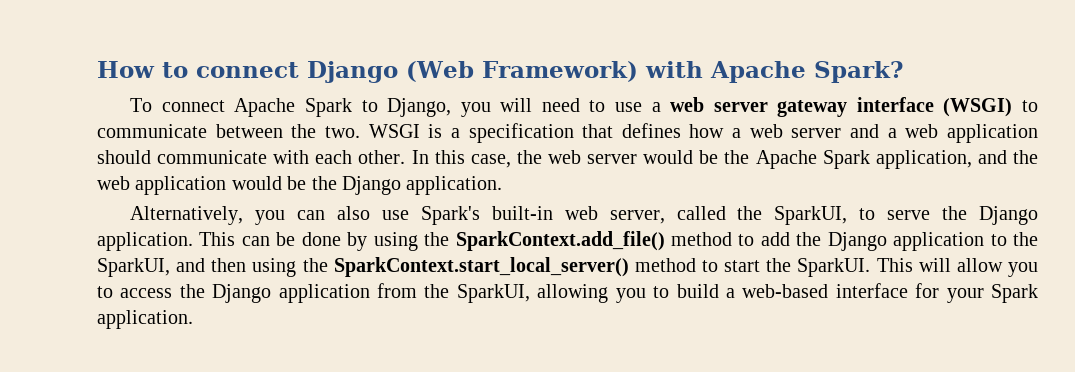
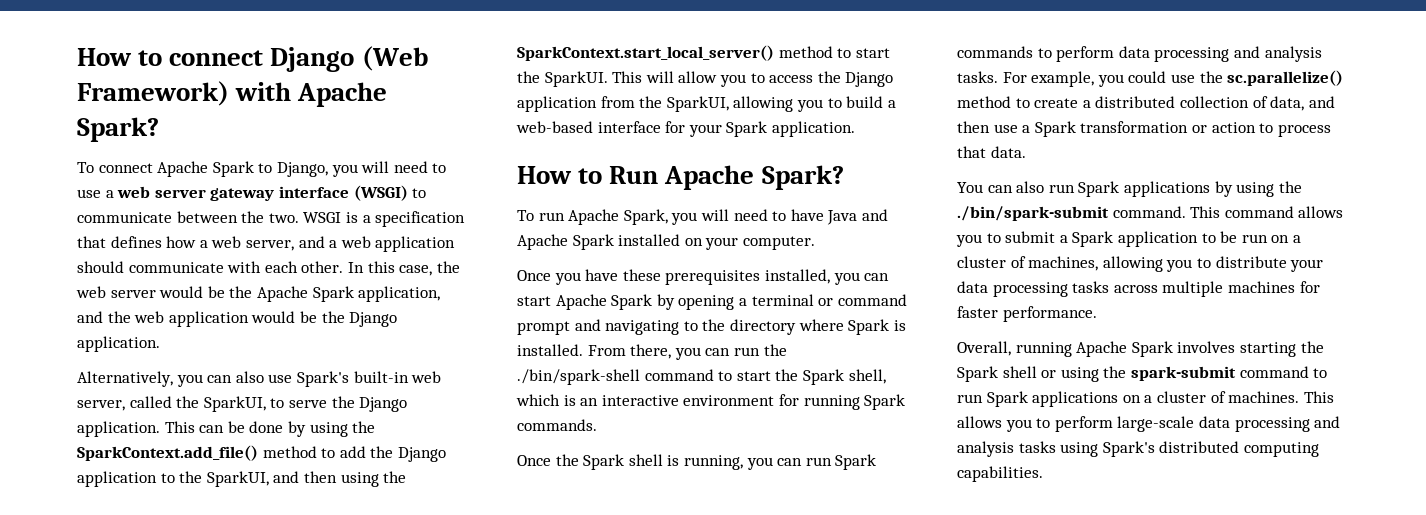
- WSGI is a specification that defines how a web server and a web application should communicate with each other.
+ WSGI is a specification that defines how a web server, and a web application should communicate with each other.
+ How to Run Apache Spark?
+ To run Apache Spark, you will need to have Java and Apache Spark installed on your computer.
+ Once you have these prerequisites installed, you can start Apache Spark by opening a terminal or command prompt and navigating to the directory where Spark is installed. From there, you can run the ./bin/spark-shell command to start the Spark shell, which is an interactive environment for running Spark commands.
+ Once the Spark shell is running, you can run Spark commands to perform data processing and analysis tasks. For example, you could use the sc.parallelize() method to create a distributed collection of data, and then use a Spark transformation or action to process that data.
+ You can also run Spark applications by using the ./bin/spark-submit command. This command allows you to submit a Spark application to be run on a cluster of machines, allowing you to distribute your data processing tasks across multiple machines for faster performance.
+ Overall, running Apache Spark involves starting the Spark shell or using the spark-submit command to run Spark applications on a cluster of machines. This allows you to perform large-scale data processing and analysis tasks using Spark's distributed computing capabilities.

